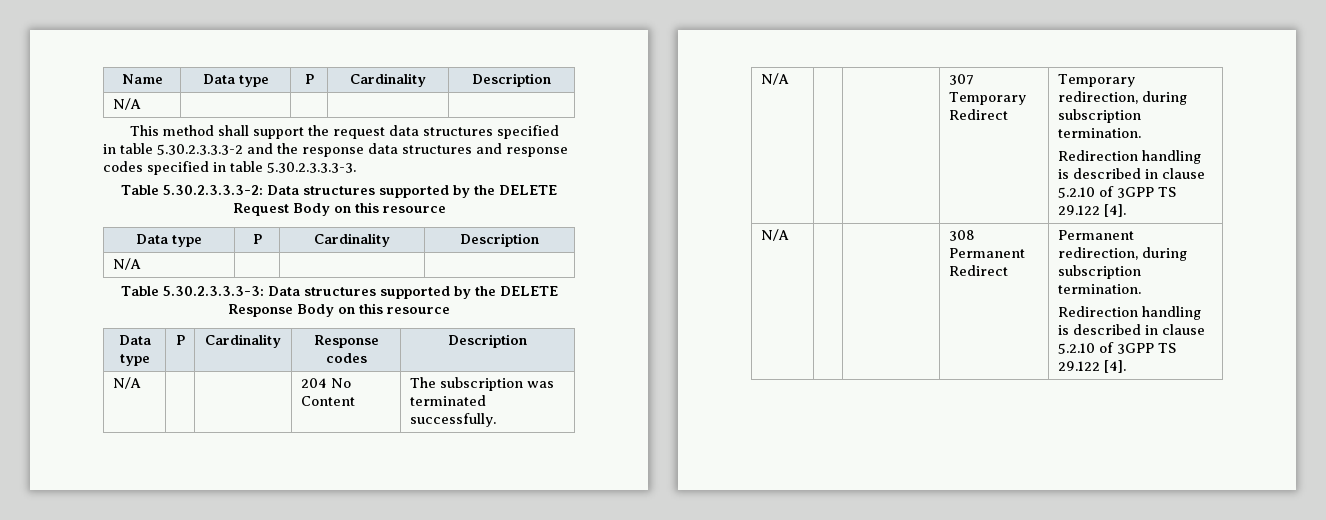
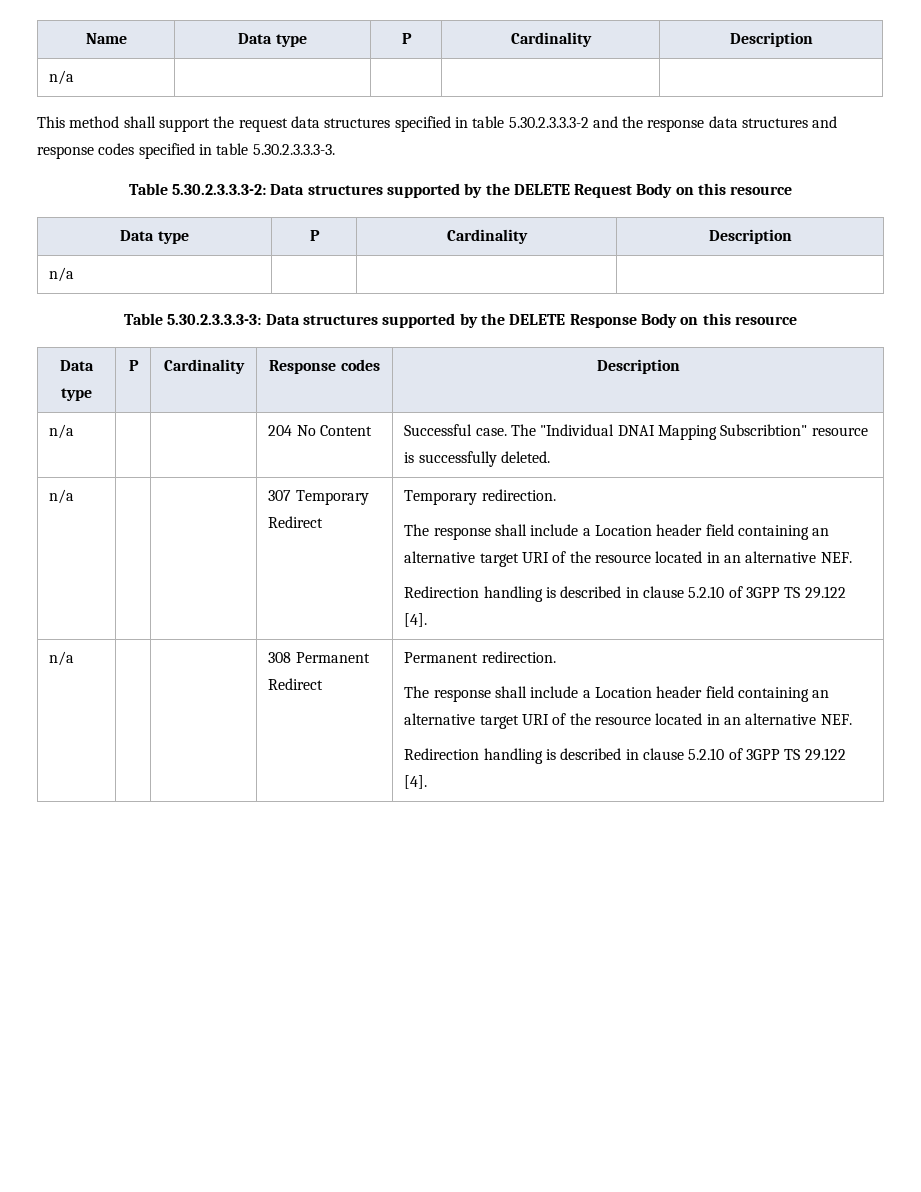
- N/A | | | |
+ n/a | | | |
  Table 5.30.2.3.3.3-2: Data structures supported by the DELETE Request Body on this resource
  Data type | P | Cardinality | Description
- N/A | | |
+ n/a | | |
- N/A | | | 204 No Content | The subscription was terminated successfully.
- N/A | | | 307 Temporary Redirect | Temporary redirection, during subscription termination.
+ n/a | | | 204 No Content | Successful case. The "Individual DNAI Mapping Subscribtion" resource is successfully deleted.
+ n/a | | | 307 Temporary Redirect | Temporary redirection.
+ The response shall include a Location header field containing an alternative target URI of the resource located in an alternative NEF.
- N/A | | | 308 Permanent Redirect | Permanent redirection, during subscription termination.
+ n/a | | | 308 Permanent Redirect | Permanent redirection.
+ The response shall include a Location header field containing an alternative target URI of the resource located in an alternative NEF.

